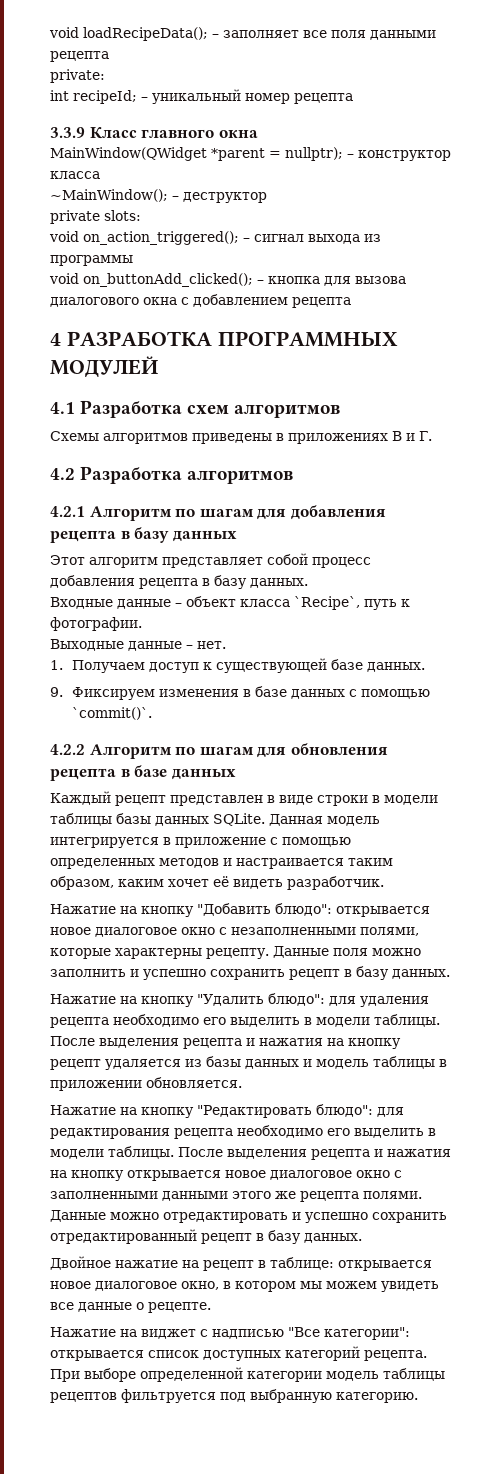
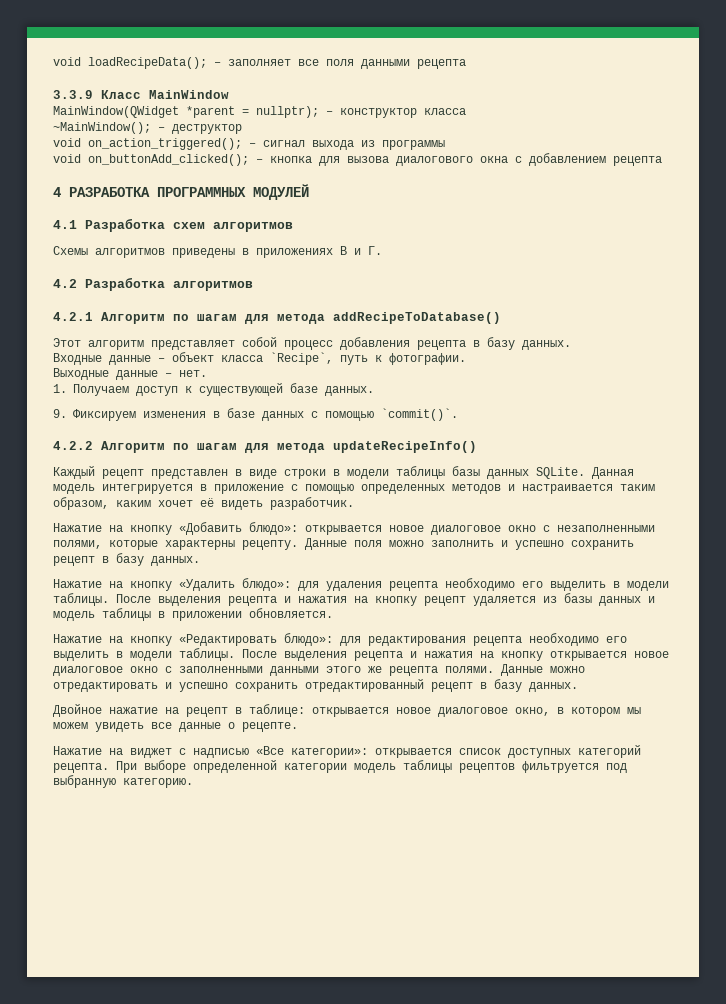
- private:
- int recipeId; – уникальный номер рецепта
- 3.3.9 Класс главного окна
+ 3.3.9 Класс MainWindow
- private slots:
- 4.2.1 Алгоритм по шагам для добавления рецепта в базу данных
+ 4.2.1 Алгоритм по шагам для метода addRecipeToDatabase()
- 4.2.2 Алгоритм по шагам для обновления рецепта в базе данных
+ 4.2.2 Алгоритм по шагам для метода updateRecipeInfo()
- Нажатие на кнопку "Добавить блюдо": открывается новое диалоговое окно с незаполненными полями, которые характерны рецепту.
+ Нажатие на кнопку «Добавить блюдо»: открывается новое диалоговое окно с незаполненными полями, которые характерны рецепту.
- Нажатие на кнопку "Удалить блюдо": для удаления рецепта необходимо его выделить в модели таблицы.
+ Нажатие на кнопку «Удалить блюдо»: для удаления рецепта необходимо его выделить в модели таблицы.
- Нажатие на кнопку "Редактировать блюдо": для редактирования рецепта необходимо его выделить в модели таблицы.
+ Нажатие на кнопку «Редактировать блюдо»: для редактирования рецепта необходимо его выделить в модели таблицы.
- Нажатие на виджет с надписью "Все категории": открывается список доступных категорий рецепта.
+ Нажатие на виджет с надписью «Все категории»: открывается список доступных категорий рецепта.

